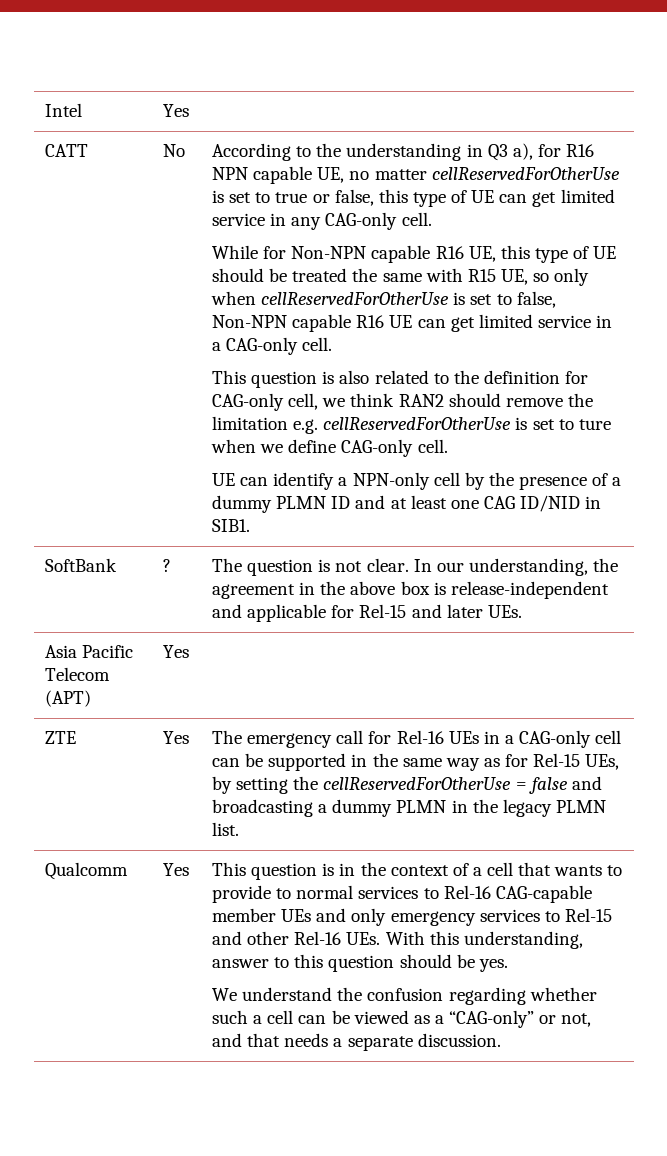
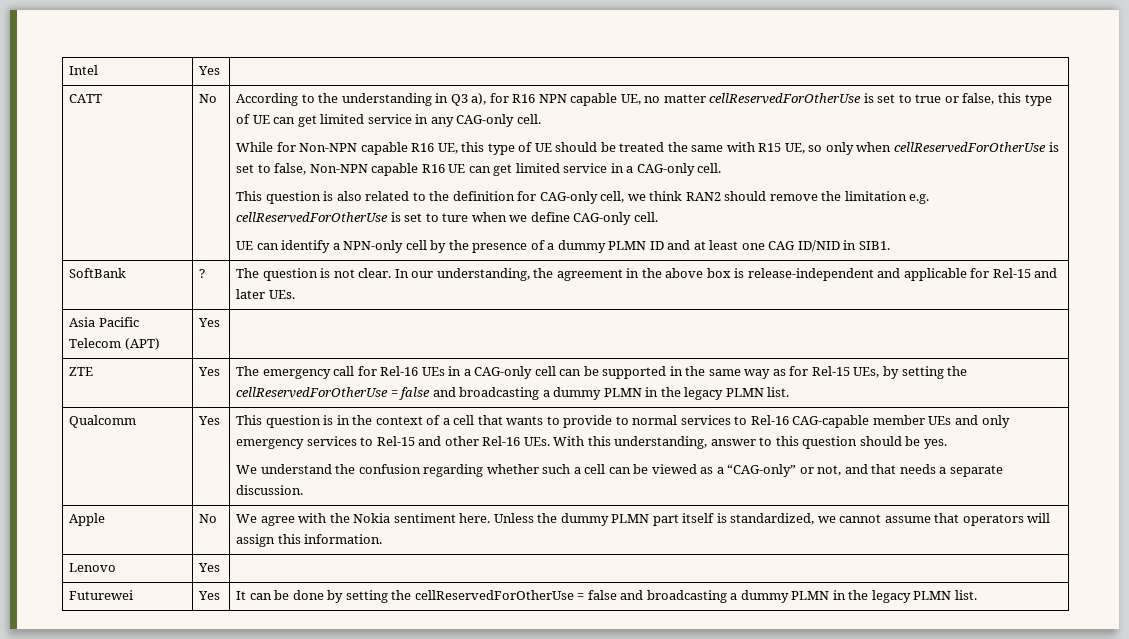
+ Apple | No | We agree with the Nokia sentiment here. Unless the dummy PLMN part itself is standardized, we cannot assume that operators will assign this information.
+ Lenovo | Yes |
+ Futurewei | Yes | It can be done by setting the cellReservedForOtherUse = false and broadcasting a dummy PLMN in the legacy PLMN list.

